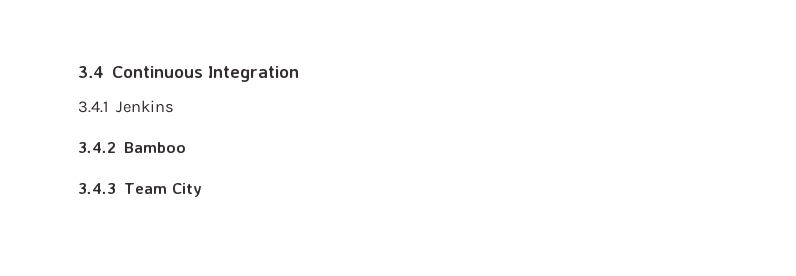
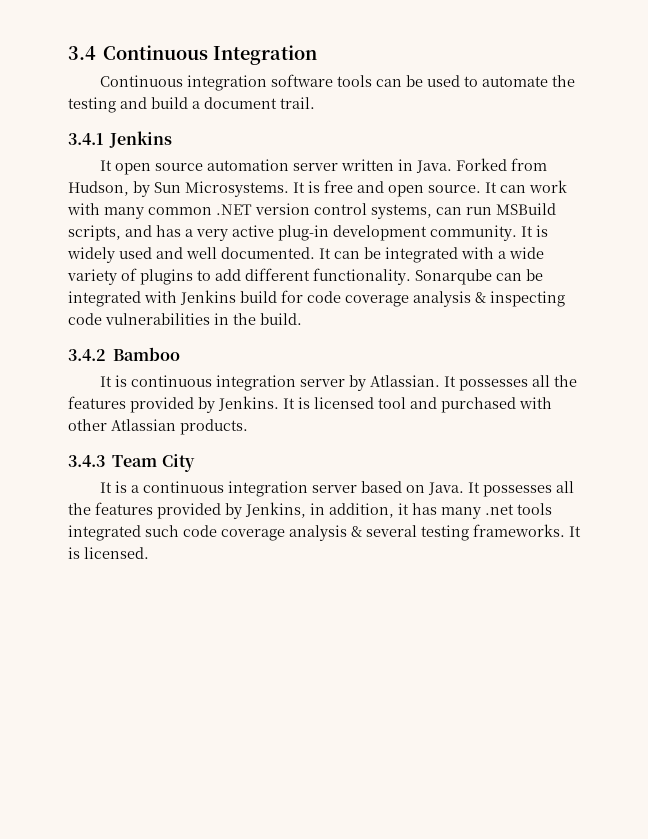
+ Continuous integration software tools can be used to automate the testing and build a document trail.
  3.4.1 Jenkins
+ It open source automation server written in Java. Forked from Hudson, by Sun Microsystems. It is free and open source. It can work with many common .NET version control systems, can run MSBuild scripts, and has a very active plug-in development community. It is widely used and well documented. It can be integrated with a wide variety of plugins to add different functionality. Sonarqube can be integrated with Jenkins build for code coverage analysis & inspecting code vulnerabilities in the build.
  3.4.2 Bamboo
+ It is continuous integration server by Atlassian. It possesses all the features provided by Jenkins. It is licensed tool and purchased with other Atlassian products.
  3.4.3 Team City
+ It is a continuous integration server based on Java. It possesses all the features provided by Jenkins, in addition, it has many .net tools integrated such code coverage analysis & several testing frameworks. It is licensed.

